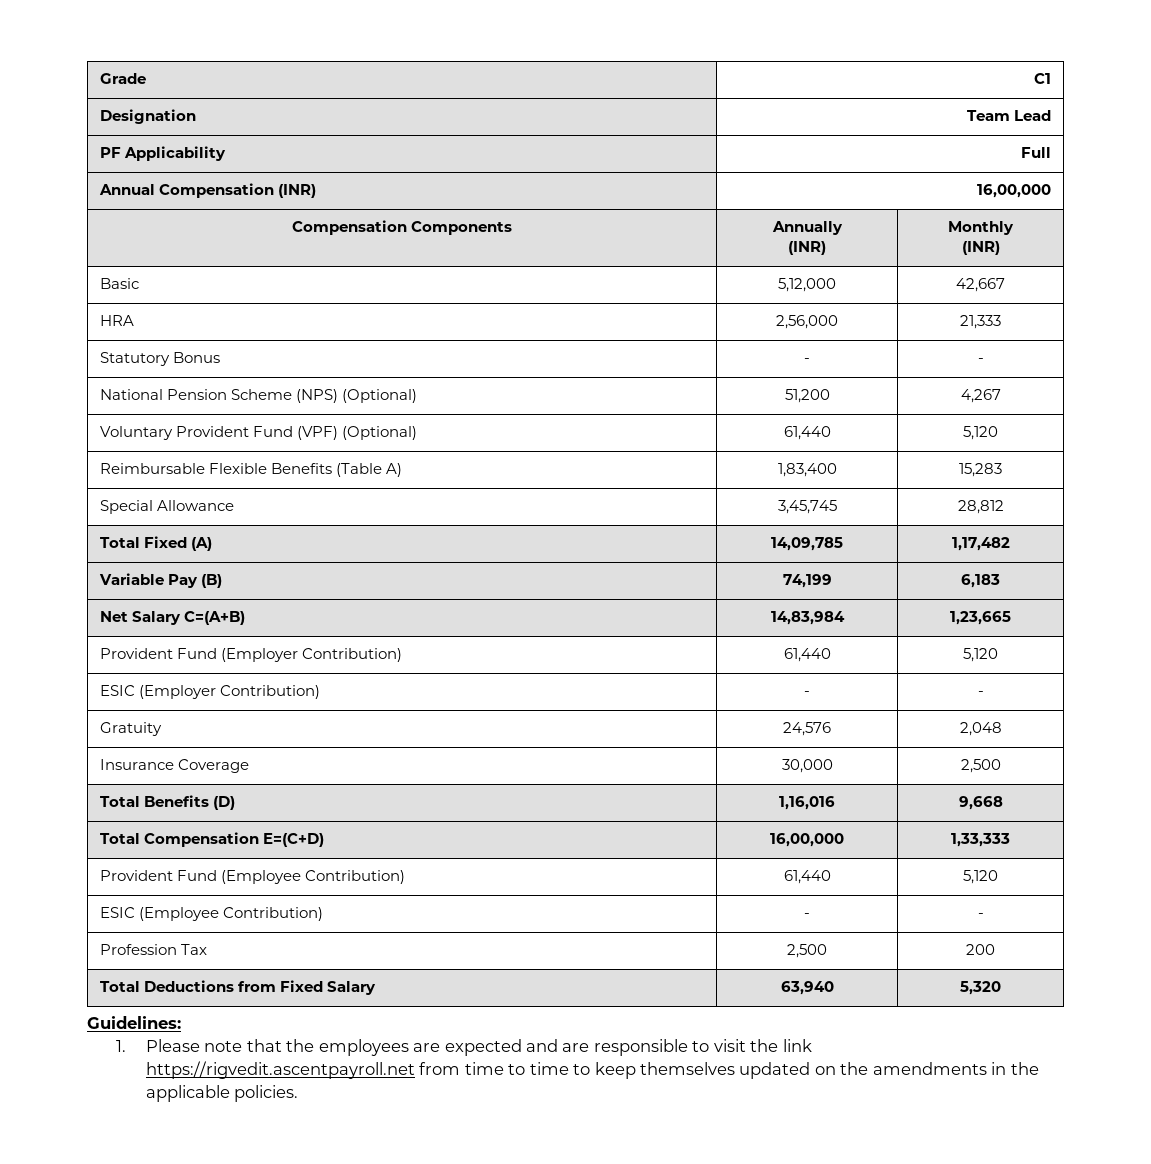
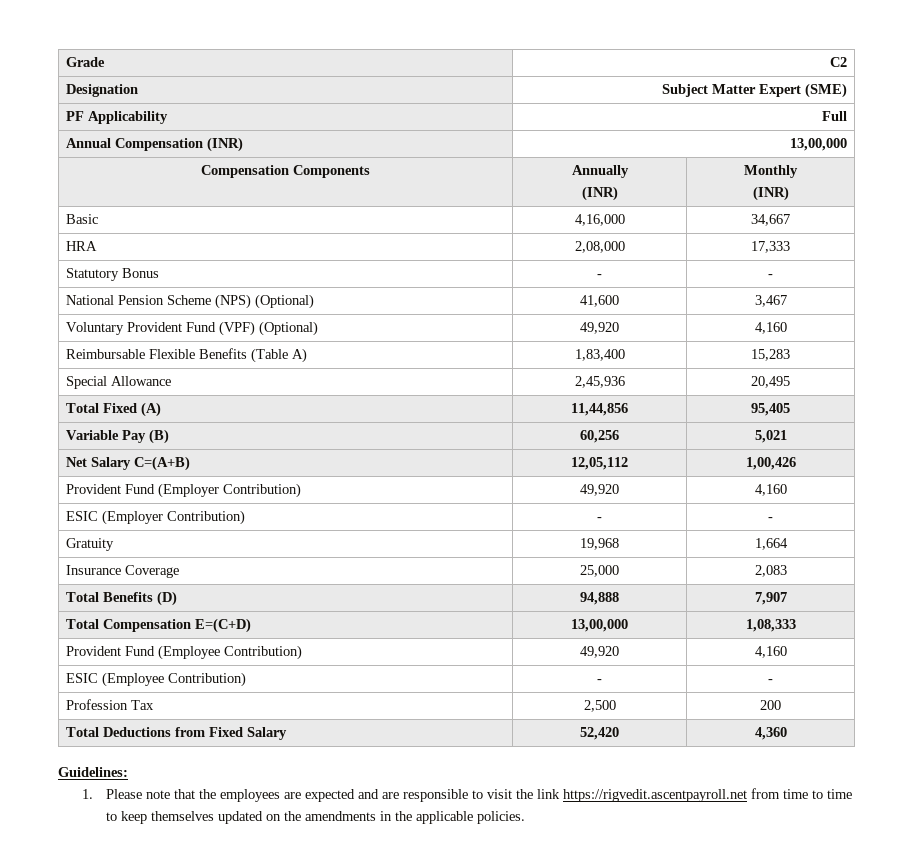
- Grade | C1
+ Grade | C2
- Designation | Team Lead
+ Designation | Subject Matter Expert (SME)
- Annual Compensation (INR) | 16,00,000
+ Annual Compensation (INR) | 13,00,000
- Basic | 5,12,000 | 42,667
+ Basic | 4,16,000 | 34,667
- HRA | 2,56,000 | 21,333
+ HRA | 2,08,000 | 17,333
- National Pension Scheme (NPS) (Optional) | 51,200 | 4,267
+ National Pension Scheme (NPS) (Optional) | 41,600 | 3,467
- Voluntary Provident Fund (VPF) (Optional) | 61,440 | 5,120
+ Voluntary Provident Fund (VPF) (Optional) | 49,920 | 4,160
- Special Allowance | 3,45,745 | 28,812
+ Special Allowance | 2,45,936 | 20,495
- Total Fixed (A) | 14,09,785 | 1,17,482
+ Total Fixed (A) | 11,44,856 | 95,405
- Variable Pay (B) | 74,199 | 6,183
+ Variable Pay (B) | 60,256 | 5,021
- Net Salary C=(A+B) | 14,83,984 | 1,23,665
+ Net Salary C=(A+B) | 12,05,112 | 1,00,426
- Provident Fund (Employer Contribution) | 61,440 | 5,120
+ Provident Fund (Employer Contribution) | 49,920 | 4,160
- Gratuity | 24,576 | 2,048
+ Gratuity | 19,968 | 1,664
- Insurance Coverage | 30,000 | 2,500
+ Insurance Coverage | 25,000 | 2,083
- Total Benefits (D) | 1,16,016 | 9,668
+ Total Benefits (D) | 94,888 | 7,907
- Total Compensation E=(C+D) | 16,00,000 | 1,33,333
+ Total Compensation E=(C+D) | 13,00,000 | 1,08,333
- Provident Fund (Employee Contribution) | 61,440 | 5,120
+ Provident Fund (Employee Contribution) | 49,920 | 4,160
- Total Deductions from Fixed Salary | 63,940 | 5,320
+ Total Deductions from Fixed Salary | 52,420 | 4,360

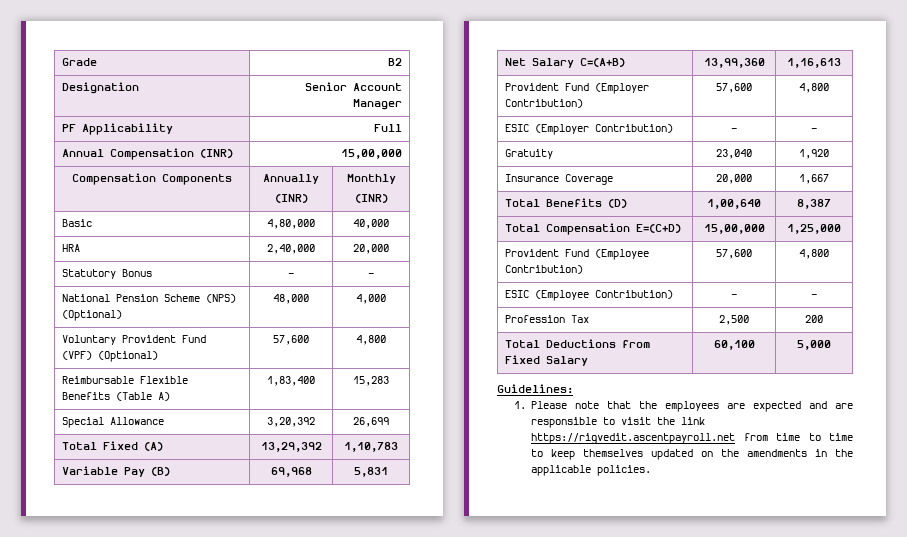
- Grade | C2
+ Grade | B2
- Designation | Subject Matter Expert (SME)
+ Designation | Senior Account Manager
- Annual Compensation (INR) | 13,00,000
+ Annual Compensation (INR) | 15,00,000
- Basic | 4,16,000 | 34,667
+ Basic | 4,80,000 | 40,000
- HRA | 2,08,000 | 17,333
+ HRA | 2,40,000 | 20,000
- National Pension Scheme (NPS) (Optional) | 41,600 | 3,467
+ National Pension Scheme (NPS) (Optional) | 48,000 | 4,000
- Voluntary Provident Fund (VPF) (Optional) | 49,920 | 4,160
+ Voluntary Provident Fund (VPF) (Optional) | 57,600 | 4,800
- Special Allowance | 2,45,936 | 20,495
+ Special Allowance | 3,20,392 | 26,699
- Total Fixed (A) | 11,44,856 | 95,405
+ Total Fixed (A) | 13,29,392 | 1,10,783
- Variable Pay (B) | 60,256 | 5,021
+ Variable Pay (B) | 69,968 | 5,831
- Net Salary C=(A+B) | 12,05,112 | 1,00,426
+ Net Salary C=(A+B) | 13,99,360 | 1,16,613
- Provident Fund (Employer Contribution) | 49,920 | 4,160
+ Provident Fund (Employer Contribution) | 57,600 | 4,800
- Gratuity | 19,968 | 1,664
+ Gratuity | 23,040 | 1,920
- Insurance Coverage | 25,000 | 2,083
+ Insurance Coverage | 20,000 | 1,667
- Total Benefits (D) | 94,888 | 7,907
+ Total Benefits (D) | 1,00,640 | 8,387
- Total Compensation E=(C+D) | 13,00,000 | 1,08,333
+ Total Compensation E=(C+D) | 15,00,000 | 1,25,000
- Provident Fund (Employee Contribution) | 49,920 | 4,160
+ Provident Fund (Employee Contribution) | 57,600 | 4,800
- Total Deductions from Fixed Salary | 52,420 | 4,360
+ Total Deductions from Fixed Salary | 60,100 | 5,000

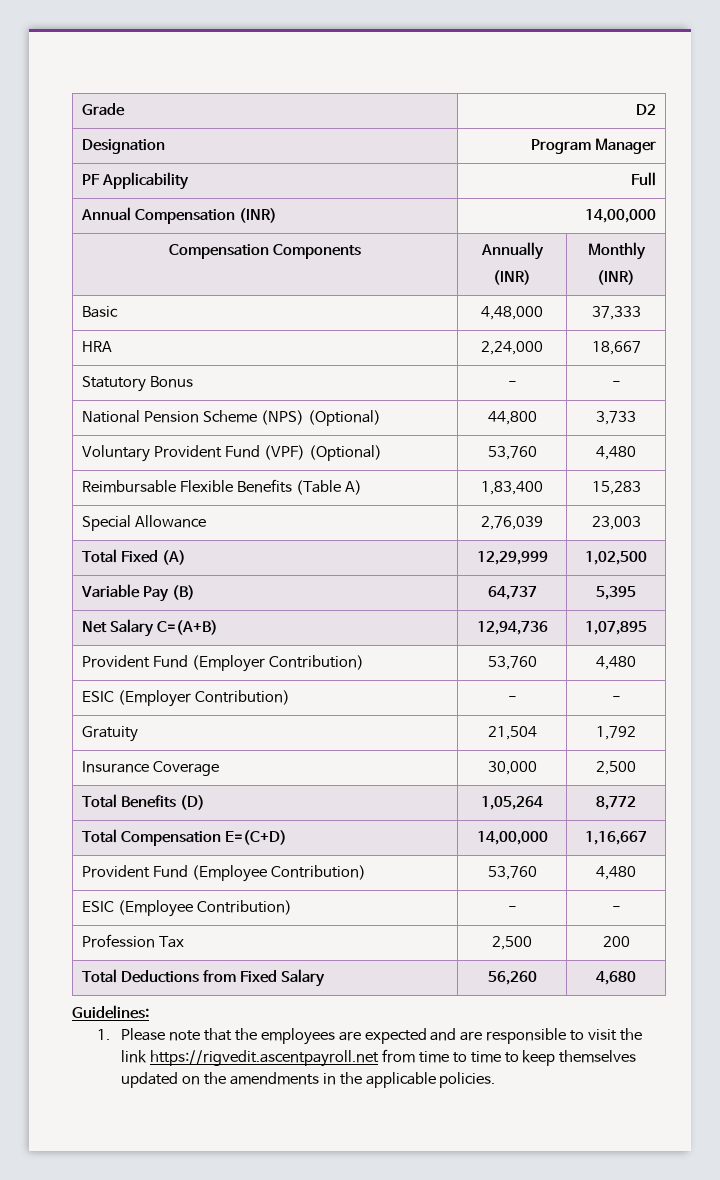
- Grade | B2
+ Grade | D2
- Designation | Senior Account Manager
+ Designation | Program Manager
- Annual Compensation (INR) | 15,00,000
+ Annual Compensation (INR) | 14,00,000
- Basic | 4,80,000 | 40,000
+ Basic | 4,48,000 | 37,333
- HRA | 2,40,000 | 20,000
+ HRA | 2,24,000 | 18,667
- National Pension Scheme (NPS) (Optional) | 48,000 | 4,000
+ National Pension Scheme (NPS) (Optional) | 44,800 | 3,733
- Voluntary Provident Fund (VPF) (Optional) | 57,600 | 4,800
+ Voluntary Provident Fund (VPF) (Optional) | 53,760 | 4,480
- Special Allowance | 3,20,392 | 26,699
+ Special Allowance | 2,76,039 | 23,003
- Total Fixed (A) | 13,29,392 | 1,10,783
+ Total Fixed (A) | 12,29,999 | 1,02,500
- Variable Pay (B) | 69,968 | 5,831
+ Variable Pay (B) | 64,737 | 5,395
- Net Salary C=(A+B) | 13,99,360 | 1,16,613
+ Net Salary C=(A+B) | 12,94,736 | 1,07,895
- Provident Fund (Employer Contribution) | 57,600 | 4,800
+ Provident Fund (Employer Contribution) | 53,760 | 4,480
- Gratuity | 23,040 | 1,920
+ Gratuity | 21,504 | 1,792
- Insurance Coverage | 20,000 | 1,667
+ Insurance Coverage | 30,000 | 2,500
- Total Benefits (D) | 1,00,640 | 8,387
+ Total Benefits (D) | 1,05,264 | 8,772
- Total Compensation E=(C+D) | 15,00,000 | 1,25,000
+ Total Compensation E=(C+D) | 14,00,000 | 1,16,667
- Provident Fund (Employee Contribution) | 57,600 | 4,800
+ Provident Fund (Employee Contribution) | 53,760 | 4,480
- Total Deductions from Fixed Salary | 60,100 | 5,000
+ Total Deductions from Fixed Salary | 56,260 | 4,680

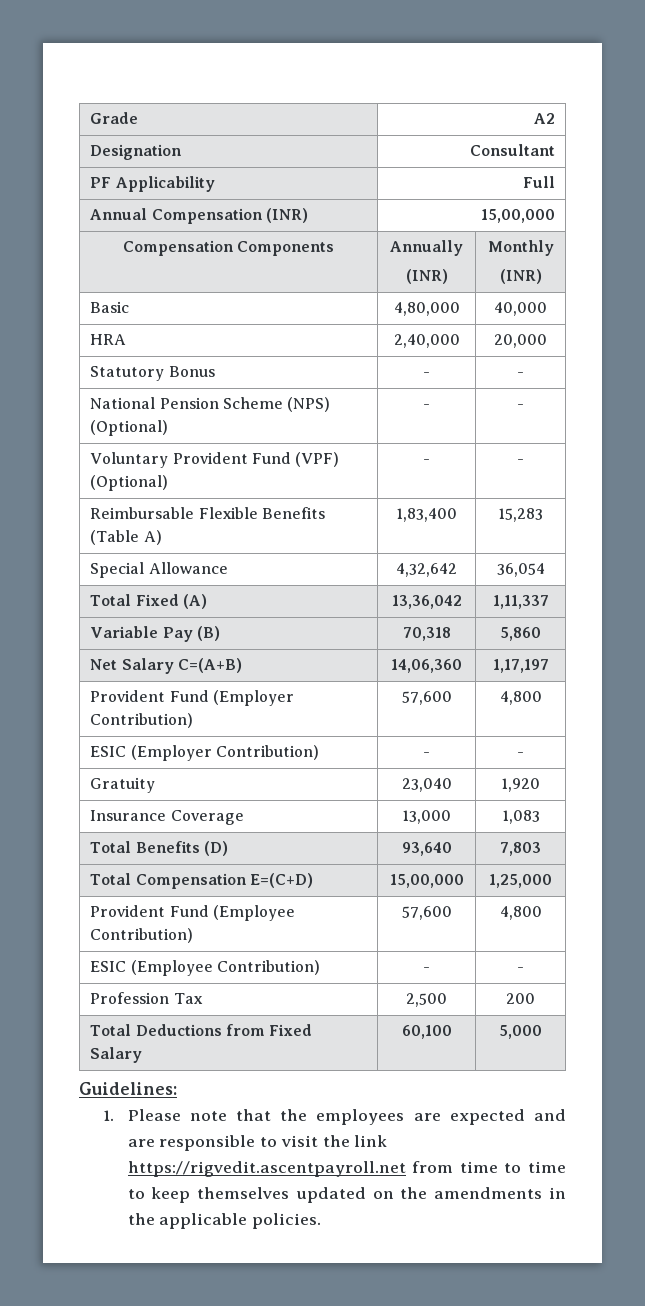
- Grade | D2
+ Grade | A2
- Designation | Program Manager
+ Designation | Consultant
- Annual Compensation (INR) | 14,00,000
+ Annual Compensation (INR) | 15,00,000
- Basic | 4,48,000 | 37,333
+ Basic | 4,80,000 | 40,000
- HRA | 2,24,000 | 18,667
+ HRA | 2,40,000 | 20,000
- National Pension Scheme (NPS) (Optional) | 44,800 | 3,733
+ National Pension Scheme (NPS) (Optional) | - | -
- Voluntary Provident Fund (VPF) (Optional) | 53,760 | 4,480
+ Voluntary Provident Fund (VPF) (Optional) | - | -
- Special Allowance | 2,76,039 | 23,003
+ Special Allowance | 4,32,642 | 36,054
- Total Fixed (A) | 12,29,999 | 1,02,500
+ Total Fixed (A) | 13,36,042 | 1,11,337
- Variable Pay (B) | 64,737 | 5,395
+ Variable Pay (B) | 70,318 | 5,860
- Net Salary C=(A+B) | 12,94,736 | 1,07,895
+ Net Salary C=(A+B) | 14,06,360 | 1,17,197
- Provident Fund (Employer Contribution) | 53,760 | 4,480
+ Provident Fund (Employer Contribution) | 57,600 | 4,800
- Gratuity | 21,504 | 1,792
+ Gratuity | 23,040 | 1,920
- Insurance Coverage | 30,000 | 2,500
+ Insurance Coverage | 13,000 | 1,083
- Total Benefits (D) | 1,05,264 | 8,772
+ Total Benefits (D) | 93,640 | 7,803
- Total Compensation E=(C+D) | 14,00,000 | 1,16,667
+ Total Compensation E=(C+D) | 15,00,000 | 1,25,000
- Provident Fund (Employee Contribution) | 53,760 | 4,480
+ Provident Fund (Employee Contribution) | 57,600 | 4,800
- Total Deductions from Fixed Salary | 56,260 | 4,680
+ Total Deductions from Fixed Salary | 60,100 | 5,000

